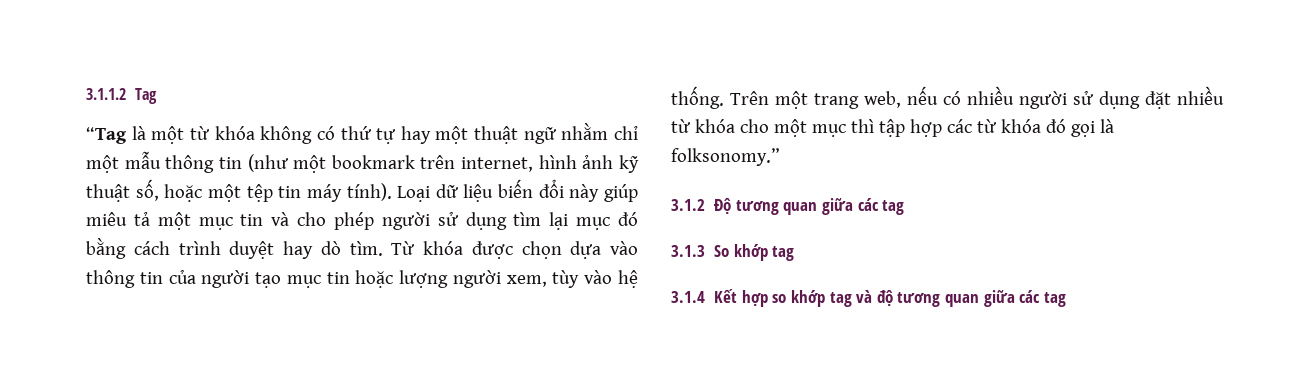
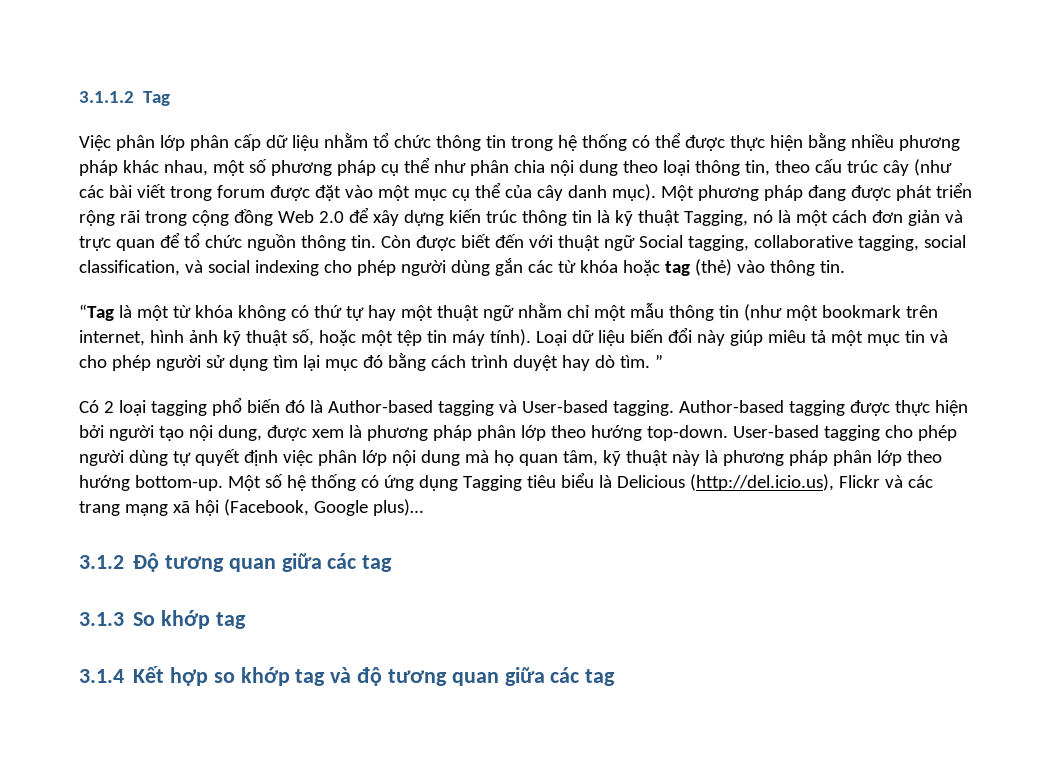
+ Việc phân lớp phân cấp dữ liệu nhằm tổ chức thông tin trong hệ thống có thể được thực hiện bằng nhiều phương pháp khác nhau, một số phương pháp cụ thể như phân chia nội dung theo loại thông tin, theo cấu trúc cây (như các bài viết trong forum được đặt vào một mục cụ thể của cây danh mục). Một phương pháp đang được phát triển rộng rãi trong cộng đồng Web 2.0 để xây dựng kiến trúc thông tin là kỹ thuật Tagging, nó là một cách đơn giản và trực quan để tổ chức nguồn thông tin. Còn được biết đến với thuật ngữ Social tagging, collaborative tagging, social classification, và social indexing cho phép người dùng gắn các từ khóa hoặc tag (thẻ) vào thông tin.
- Loại dữ liệu biến đổi này giúp miêu tả một mục tin và cho phép người sử dụng tìm lại mục đó bằng cách trình duyệt hay dò tìm. Từ khóa được chọn dựa vào thông tin của người tạo mục tin hoặc lượng người xem, tùy vào hệ thống. Trên một trang web, nếu có nhiều người sử dụng đặt nhiều từ khóa cho một mục thì tập hợp các từ khóa đó gọi là folksonomy.”
+ Loại dữ liệu biến đổi này giúp miêu tả một mục tin và cho phép người sử dụng tìm lại mục đó bằng cách trình duyệt hay dò tìm. ”
+ Có 2 loại tagging phổ biến đó là Author-based tagging và User-based tagging. Author-based tagging được thực hiện bởi người tạo nội dung, được xem là phương pháp phân lớp theo hướng top-down. User-based tagging cho phép người dùng tự quyết định việc phân lớp nội dung mà họ quan tâm, kỹ thuật này là phương pháp phân lớp theo hướng bottom-up. Một số hệ thống có ứng dụng Tagging tiêu biểu là Delicious (http://del.icio.us), Flickr và các trang mạng xã hội (Facebook, Google plus)…

